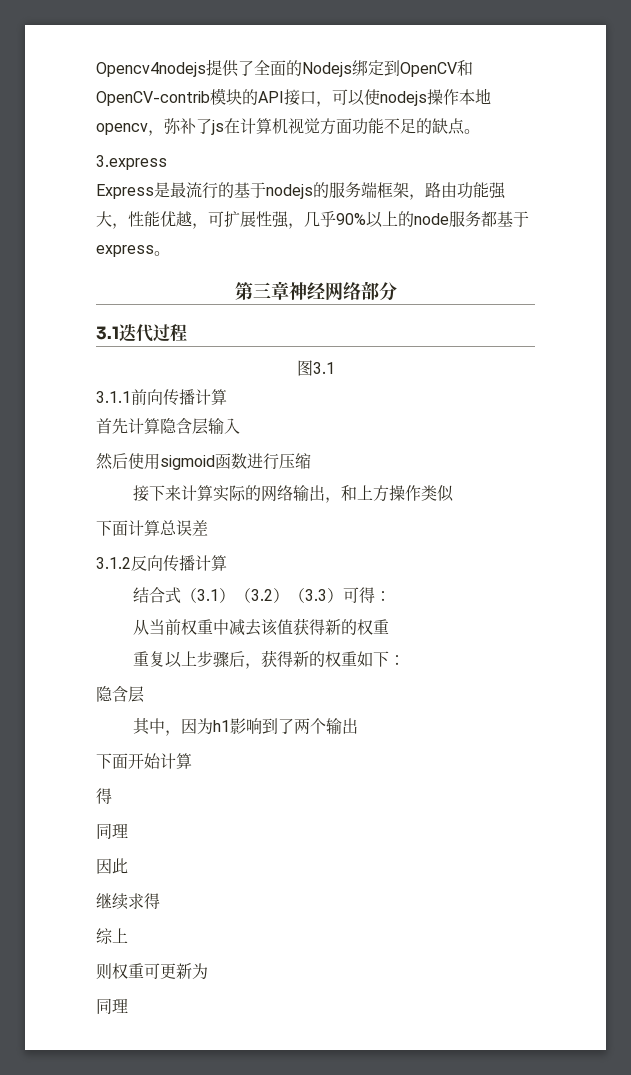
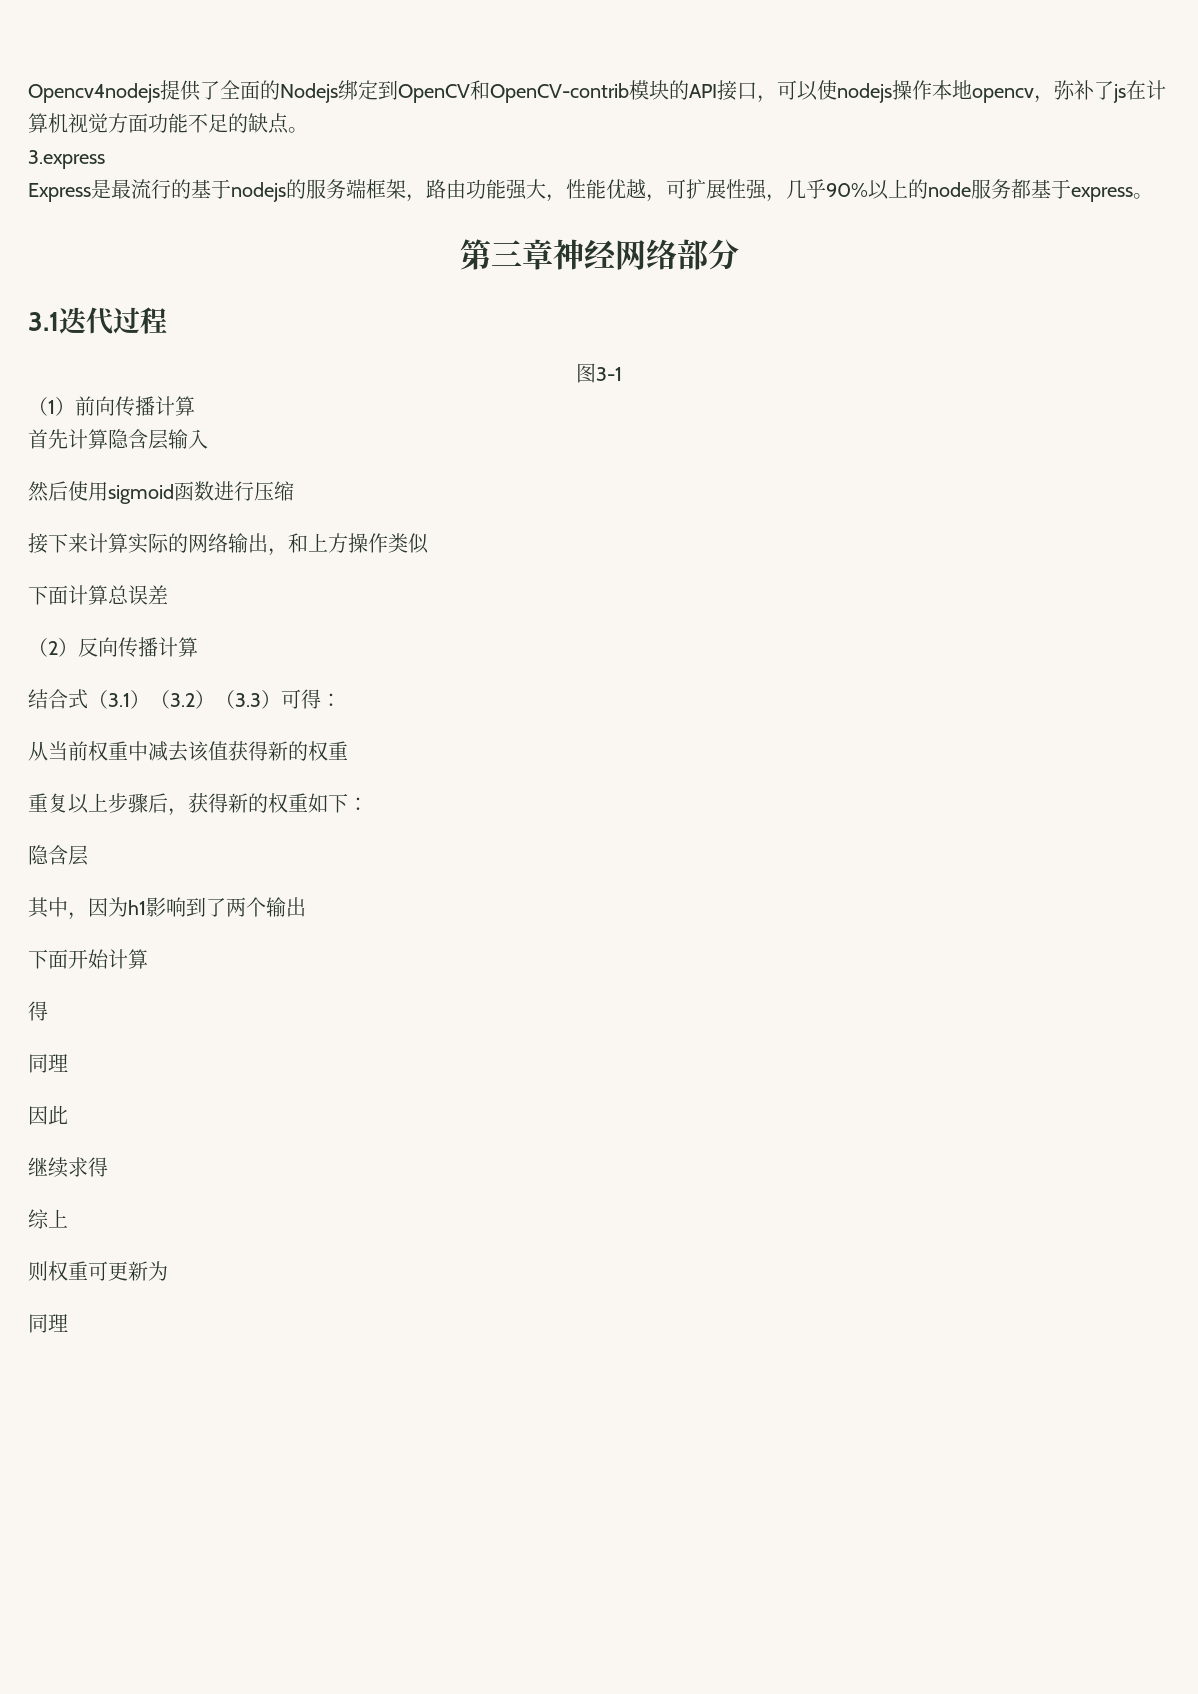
- 图3.1
- 3.1.1前向传播计算
+ 图3-1
+ （1）前向传播计算
- 3.1.2反向传播计算
+ （2）反向传播计算

